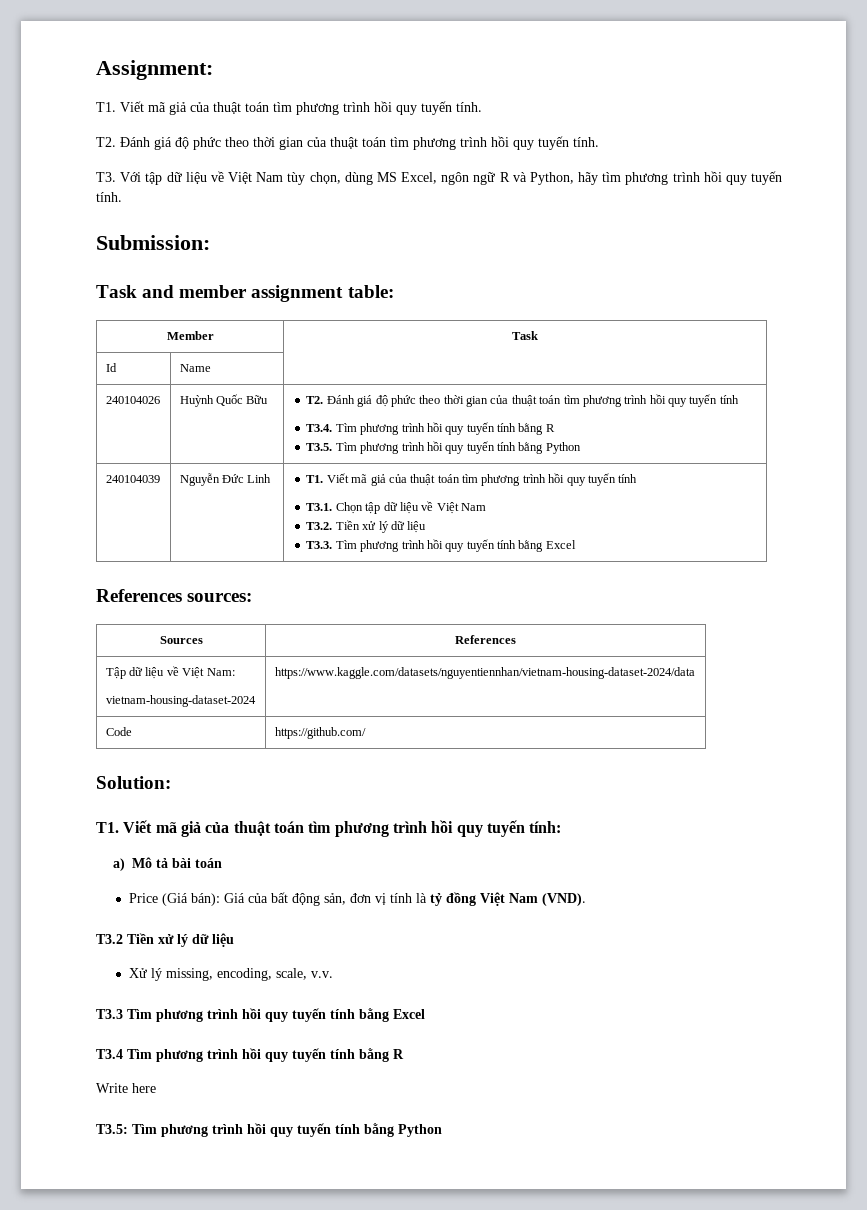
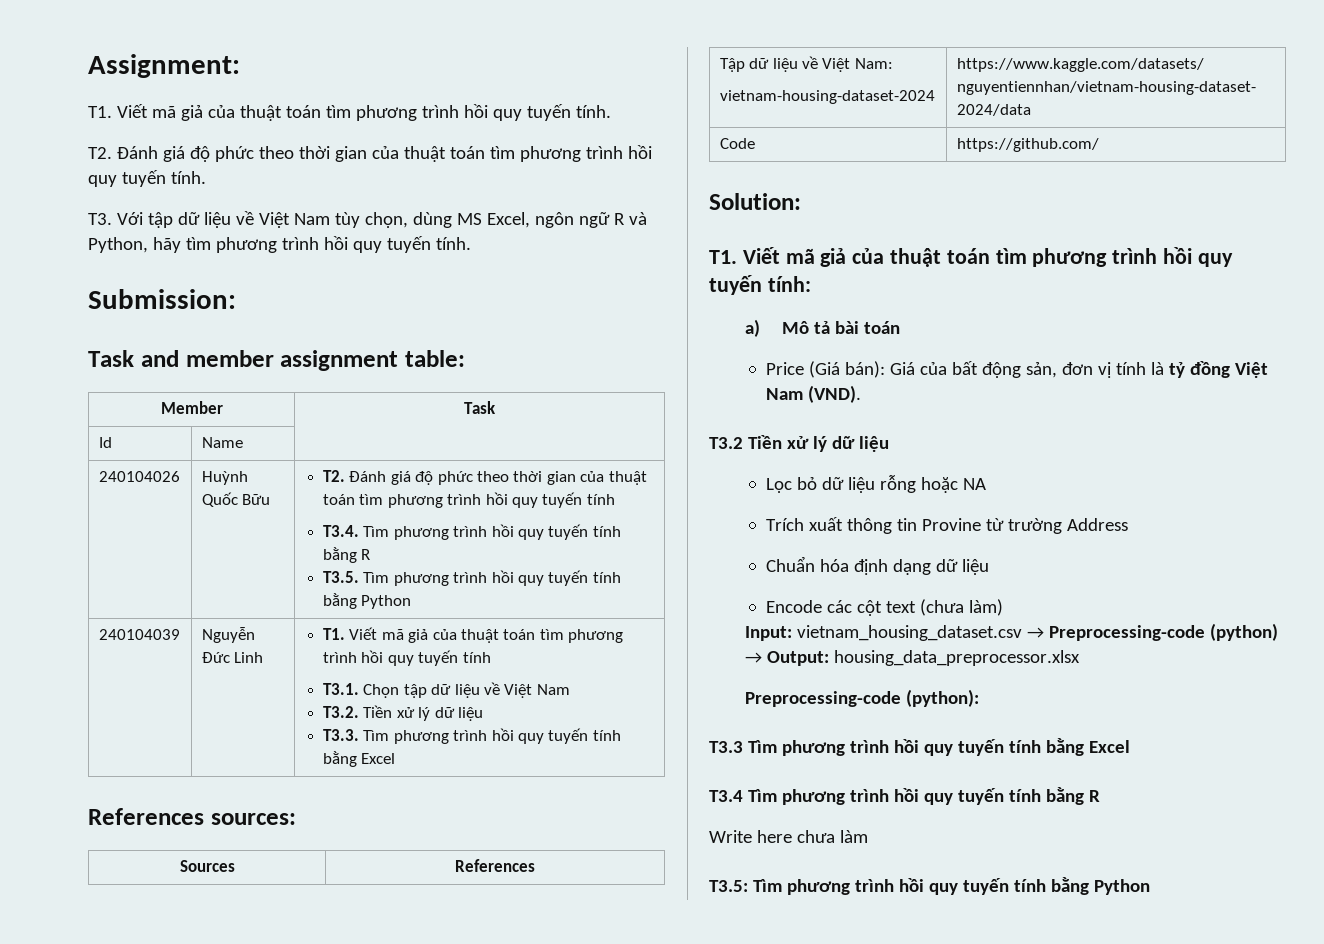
- Xử lý missing, encoding, scale, v.v.
+ Lọc bỏ dữ liệu rỗng hoặc NA
+ Trích xuất thông tin Provine từ trường Address
+ Chuẩn hóa định dạng dữ liệu
+ Encode các cột text (chưa làm)
+ Input: vietnam_housing_dataset.csv → Preprocessing-code (python) → Output: housing_data_preprocessor.xlsx
+ Preprocessing-code (python):
- Write here
+ Write here chưa làm

